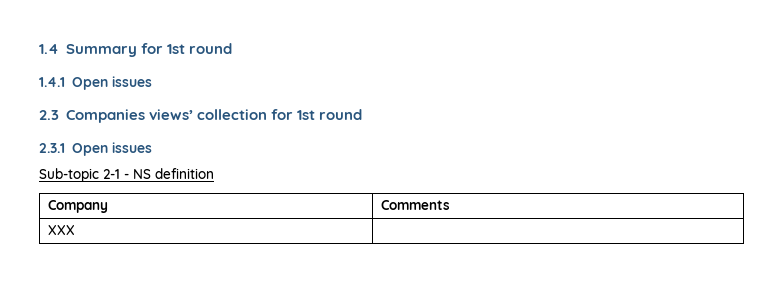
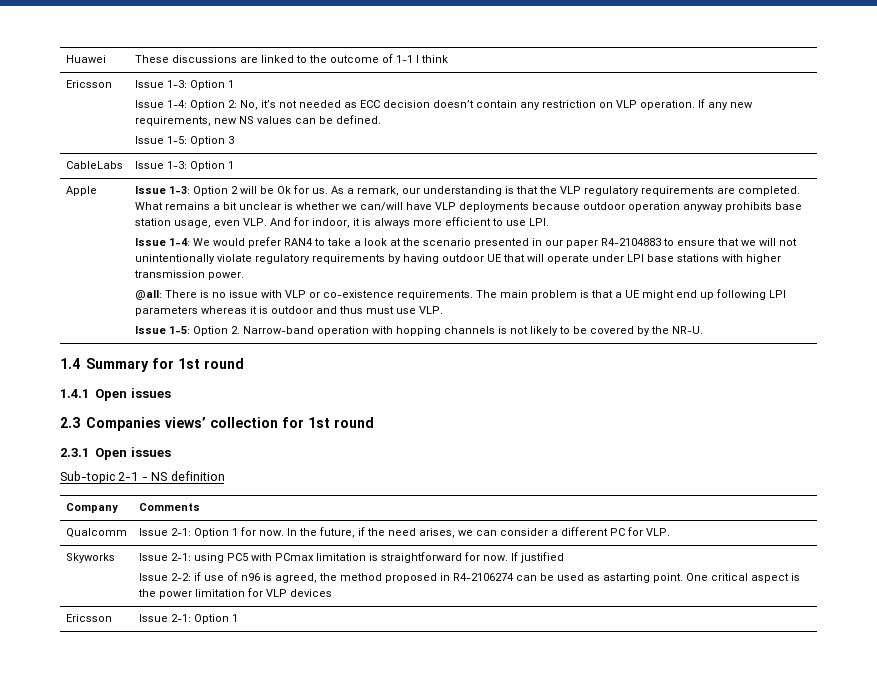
+ Huawei | These discussions are linked to the outcome of 1-1 I think
+ Ericsson | Issue 1-3: Option 1
+ Issue 1-4: Option 2: No, it’s not needed as ECC decision doesn’t contain any restriction on VLP operation. If any new requirements, new NS values can be defined.
+ Issue 1-5: Option 3
+ CableLabs | Issue 1-3: Option 1
+ Apple | Issue 1-3: Option 2 will be Ok for us. As a remark, our understanding is that the VLP regulatory requirements are completed. What remains a bit unclear is whether we can/will have VLP deployments because outdoor operation anyway prohibits base station usage, even VLP. And for indoor, it is always more efficient to use LPI.
+ Issue 1-4: We would prefer RAN4 to take a look at the scenario presented in our paper R4-2104883 to ensure that we will not unintentionally violate regulatory requirements by having outdoor UE that will operate under LPI base stations with higher transmission power.
+ @all: There is no issue with VLP or co-existence requirements. The main problem is that a UE might end up following LPI parameters whereas it is outdoor and thus must use VLP.
+ Issue 1-5: Option 2. Narrow-band operation with hopping channels is not likely to be covered by the NR-U.
- XXX |
+ Qualcomm | Issue 2-1: Option 1 for now. In the future, if the need arises, we can consider a different PC for VLP.
+ Skyworks | Issue 2-1: using PC5 with PCmax limitation is straightforward for now. If justified
+ Issue 2-2: if use of n96 is agreed, the method proposed in R4-2106274 can be used as astarting point. One critical aspect is the power limitation for VLP devices
+ Ericsson | Issue 2-1: Option 1

